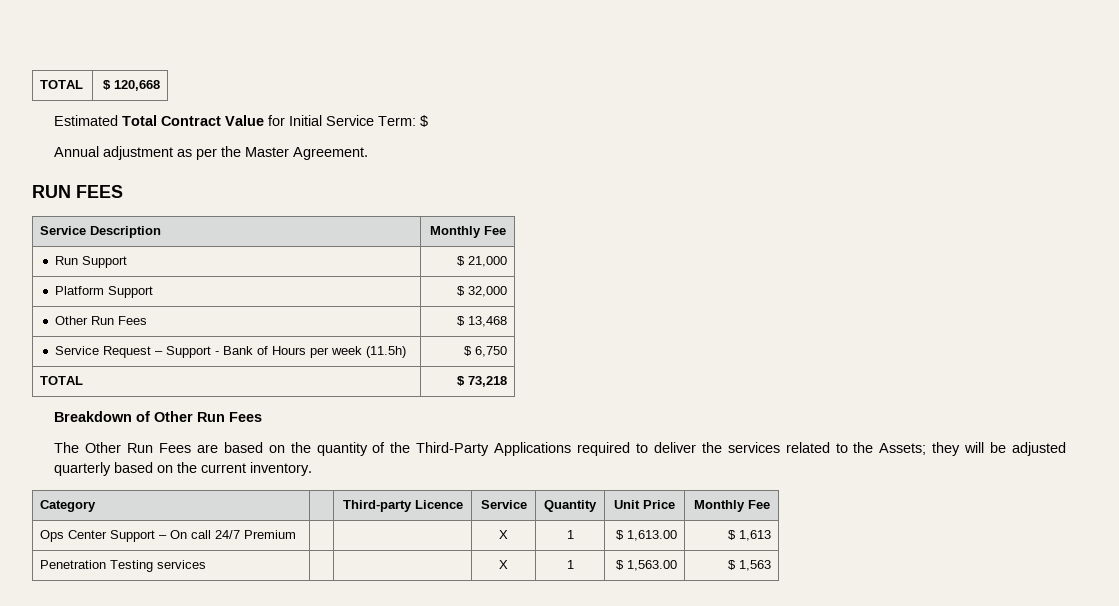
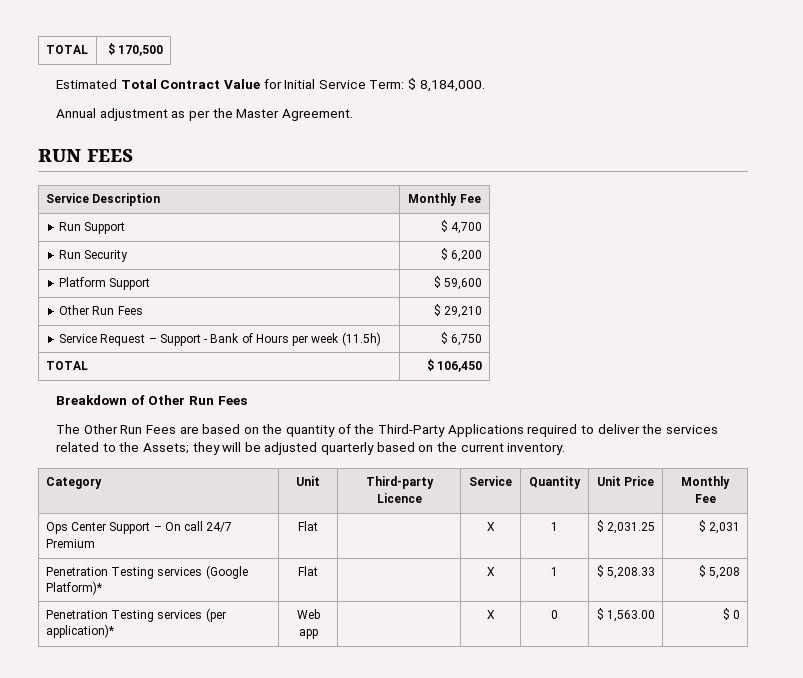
- TOTAL | $ 120,668
+ TOTAL | $ 170,500
- Estimated Total Contract Value for Initial Service Term: $
+ Estimated Total Contract Value for Initial Service Term: $ 8,184,000.
- Run Support | $ 21,000
+ Run Support | $ 4,700
+ Run Security | $ 6,200
- Platform Support | $ 32,000
+ Platform Support | $ 59,600
- Other Run Fees | $ 13,468
+ Other Run Fees | $ 29,210
- TOTAL | $ 73,218
+ TOTAL | $ 106,450
- Category | | Third-party Licence | Service | Quantity | Unit Price | Monthly Fee
+ Category | Unit | Third-party Licence | Service | Quantity | Unit Price | Monthly Fee
- Ops Center Support – On call 24/7 Premium | | | X | 1 | $ 1,613.00 | $ 1,613
- Penetration Testing services | | | X | 1 | $ 1,563.00 | $ 1,563
+ Ops Center Support – On call 24/7 Premium | Flat | | X | 1 | $ 2,031.25 | $ 2,031
+ Penetration Testing services (Google Platform)* | Flat | | X | 1 | $ 5,208.33 | $ 5,208
+ Penetration Testing services (per application)* | Web app | | X | 0 | $ 1,563.00 | $ 0

